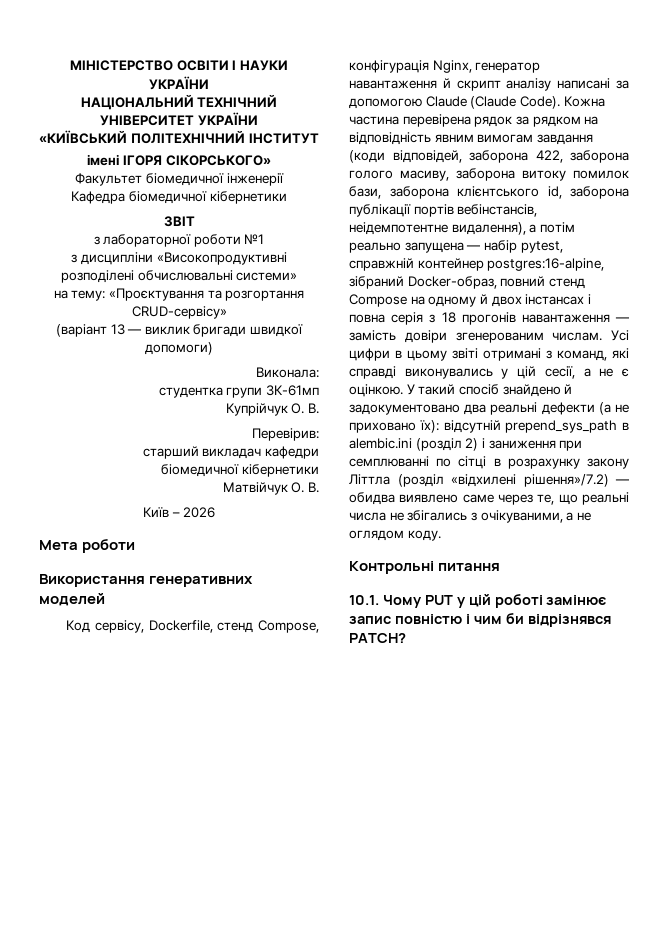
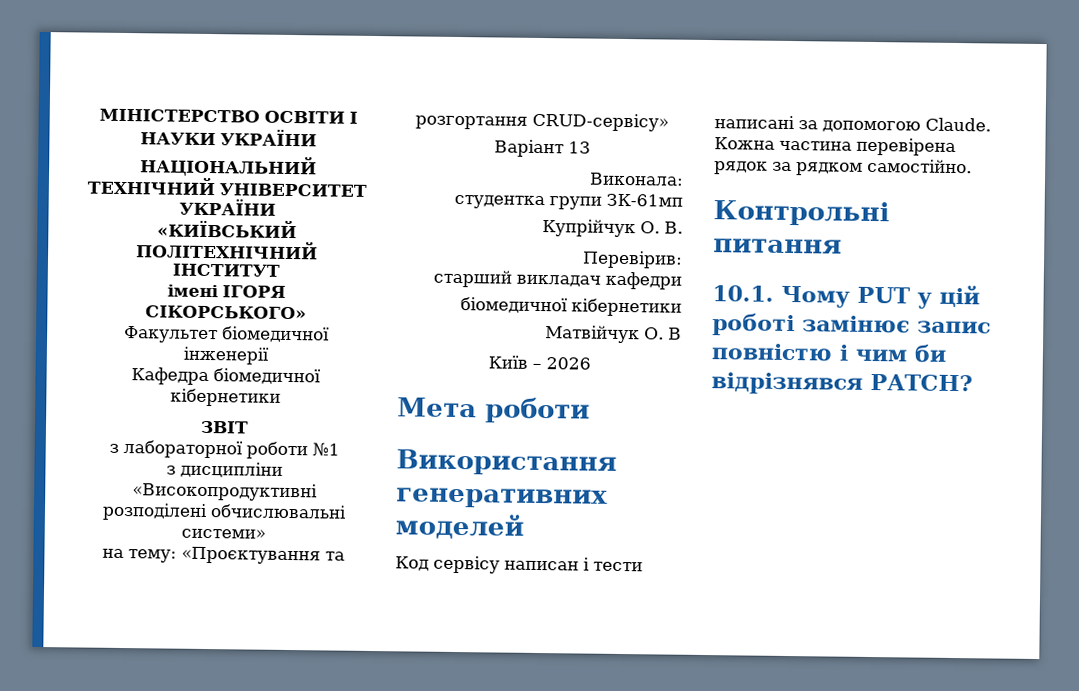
- (варіант 13 — виклик бригади швидкої допомоги)
+ Варіант 13
- Матвійчук О. В.
+ Матвійчук О. В
- Код сервісу, Dockerfile, стенд Compose, конфігурація Nginx, генератор навантаження й скрипт аналізу написані за допомогою Claude (Claude Code).
+ Код сервісу написан і тести написані за допомогою Claude.
- Кожна частина перевірена рядок за рядком на відповідність явним вимогам завдання (коди відповідей, заборона 422, заборона голого масиву, заборона витоку помилок бази, заборона клієнтського id, заборона публікації портів вебінстансів, неідемпотентне видалення), а потім реально запущена — набір pytest, справжній контейнер postgres:16-alpine, зібраний Docker-образ, повний стенд Compose на одному й двох інстансах і повна серія з 18 прогонів навантаження — замість довіри згенерованим числам. Усі цифри в цьому звіті отримані з команд, які справді виконувались у цій сесії, а не є оцінкою. У такий спосіб знайдено й задокументовано два реальні дефекти (а не приховано їх): відсутній prepend_sys_path в alembic.ini (розділ 2) і заниження при семплюванні по сітці в розрахунку закону Літтла (розділ «відхилені рішення»/7.2) — обидва виявлено саме через те, що реальні числа не збігались з очікуваними, а не оглядом коду.
+ Кожна частина перевірена рядок за рядком самостійно.

